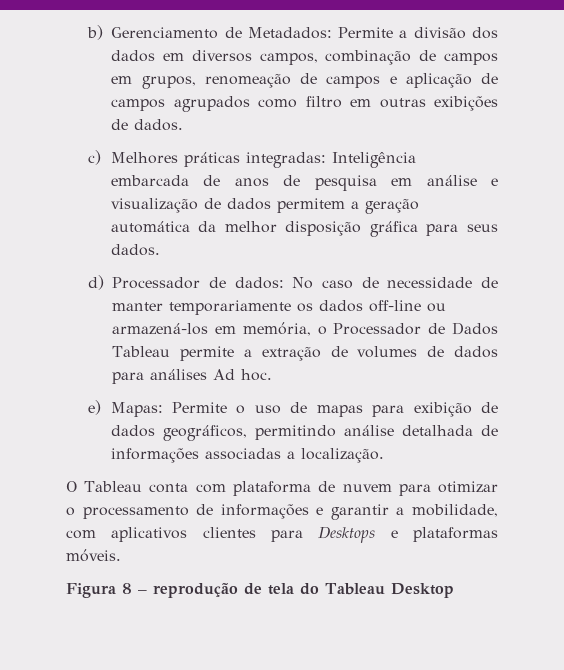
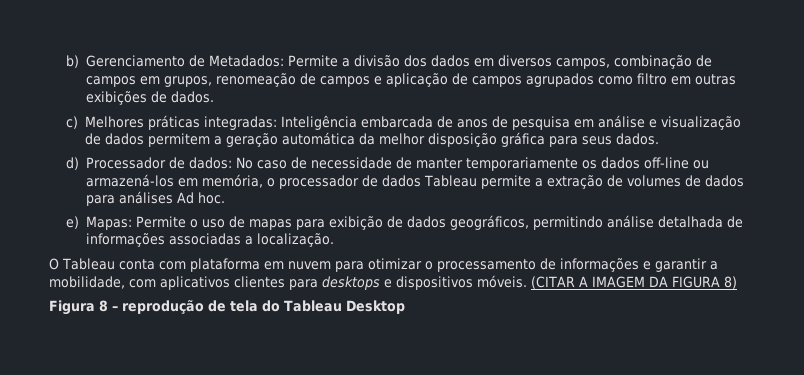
- d) Processador de dados: No caso de necessidade de manter temporariamente os dados off-line ou armazená-los em memória, o Processador de Dados Tableau permite a extração de volumes de dados para análises Ad hoc.
+ d) Processador de dados: No caso de necessidade de manter temporariamente os dados off-line ou armazená-los em memória, o processador de dados Tableau permite a extração de volumes de dados para análises Ad hoc.
- O Tableau conta com plataforma de nuvem para otimizar o processamento de informações e garantir a mobilidade, com aplicativos clientes para Desktops e plataformas móveis.
+ O Tableau conta com plataforma em nuvem para otimizar o processamento de informações e garantir a mobilidade, com aplicativos clientes para desktops e dispositivos móveis. (CITAR A IMAGEM DA FIGURA 8)

